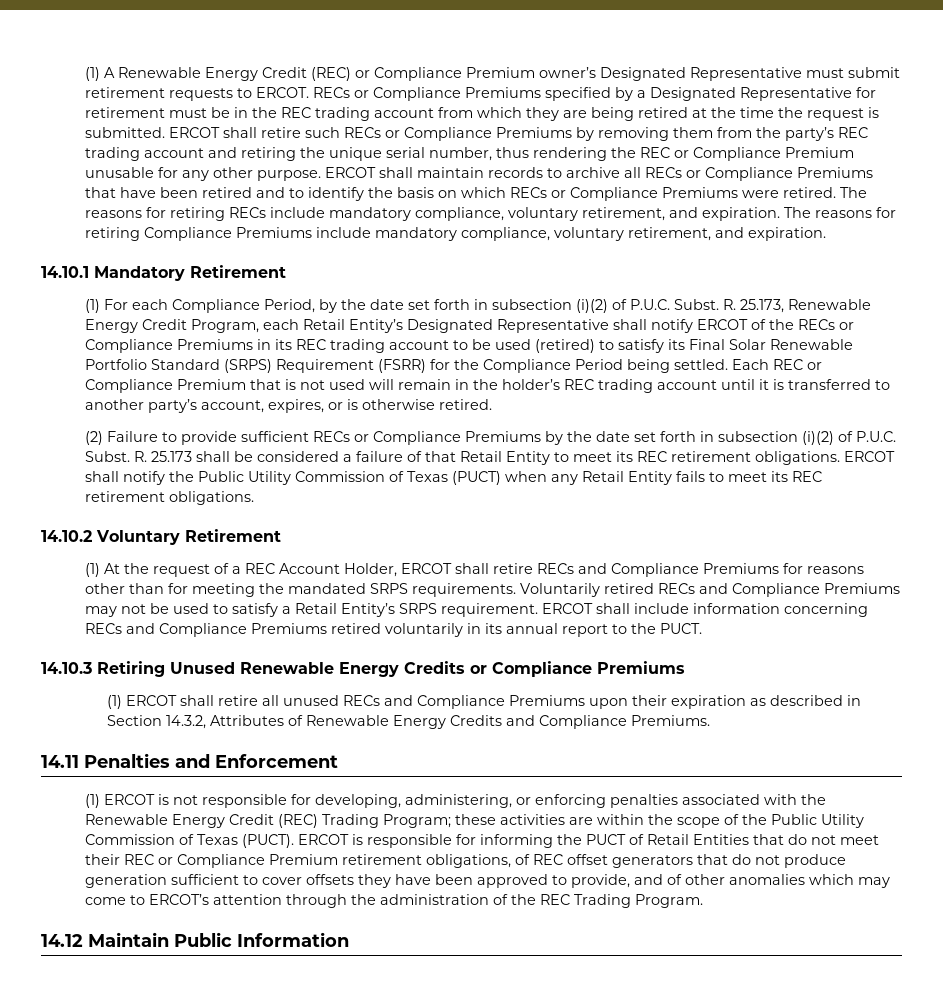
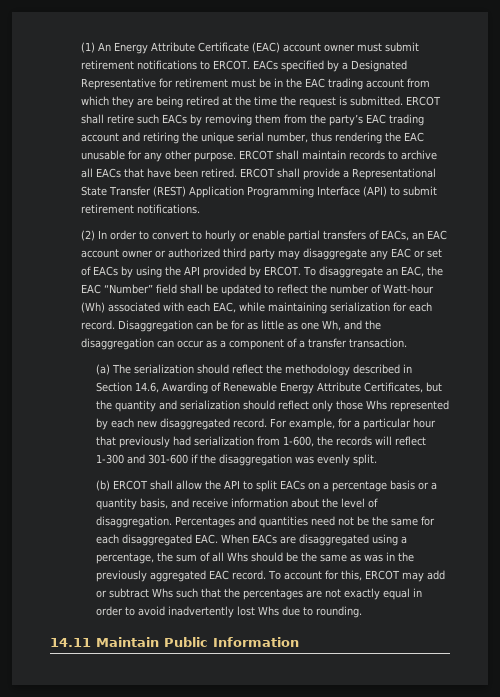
- (1) A Renewable Energy Credit (REC) or Compliance Premium owner’s Designated Representative must submit retirement requests to ERCOT.
+ (1) An Energy Attribute Certificate (EAC) account owner must submit retirement notifications to ERCOT.
- RECs or Compliance Premiums specified by a Designated Representative for retirement must be in the REC trading account from which they are being retired at the time the request is submitted.
+ EACs specified by a Designated Representative for retirement must be in the EAC trading account from which they are being retired at the time the request is submitted.
- ERCOT shall retire such RECs or Compliance Premiums by removing them from the party’s REC trading account and retiring the unique serial number, thus rendering the REC or Compliance Premium unusable for any other purpose.
+ ERCOT shall retire such EACs by removing them from the party’s EAC trading account and retiring the unique serial number, thus rendering the EAC unusable for any other purpose.
- ERCOT shall maintain records to archive all RECs or Compliance Premiums that have been retired and to identify the basis on which RECs or Compliance Premiums were retired. The reasons for retiring RECs include mandatory compliance, voluntary retirement, and expiration. The reasons for retiring Compliance Premiums include mandatory compliance, voluntary retirement, and expiration.
- 14.10.1 Mandatory Retirement
- (1) For each Compliance Period, by the date set forth in subsection (i)(2) of P.U.C. Subst. R. 25.173, Renewable Energy Credit Program, each Retail Entity’s Designated Representative shall notify ERCOT of the RECs or Compliance Premiums in its REC trading account to be used (retired) to satisfy its Final Solar Renewable Portfolio Standard (SRPS) Requirement (FSRR) for the Compliance Period being settled. Each REC or Compliance Premium that is not used will remain in the holder’s REC trading account until it is transferred to another party’s account, expires, or is otherwise retired.
- (2) Failure to provide sufficient RECs or Compliance Premiums by the date set forth in subsection (i)(2) of P.U.C. Subst. R. 25.173 shall be considered a failure of that Retail Entity to meet its REC retirement obligations. ERCOT shall notify the Public Utility Commission of Texas (PUCT) when any Retail Entity fails to meet its REC retirement obligations.
- 14.10.2 Voluntary Retirement
- (1) At the request of a REC Account Holder, ERCOT shall retire RECs and Compliance Premiums for reasons other than for meeting the mandated SRPS requirements. Voluntarily retired RECs and Compliance Premiums may not be used to satisfy a Retail Entity’s SRPS requirement. ERCOT shall include information concerning RECs and Compliance Premiums retired voluntarily in its annual report to the PUCT.
- 14.10.3 Retiring Unused Renewable Energy Credits or Compliance Premiums
- (1) ERCOT shall retire all unused RECs and Compliance Premiums upon their expiration as described in Section 14.3.2, Attributes of Renewable Energy Credits and Compliance Premiums.
- 14.11 Penalties and Enforcement
- (1) ERCOT is not responsible for developing, administering, or enforcing penalties associated with the Renewable Energy Credit (REC) Trading Program; these activities are within the scope of the Public Utility Commission of Texas (PUCT). ERCOT is responsible for informing the PUCT of Retail Entities that do not meet their REC or Compliance Premium retirement obligations, of REC offset generators that do not produce generation sufficient to cover offsets they have been approved to provide, and of other anomalies which may come to ERCOT’s attention through the administration of the REC Trading Program.
- 14.12 Maintain Public Information
+ ERCOT shall maintain records to archive all EACs that have been retired. ERCOT shall provide a Representational State Transfer (REST) Application Programming Interface (API) to submit retirement notifications.
+ (2) In order to convert to hourly or enable partial transfers of EACs, an EAC account owner or authorized third party may disaggregate any EAC or set of EACs by using the API provided by ERCOT. To disaggregate an EAC, the EAC “Number” field shall be updated to reflect the number of Watt-hour (Wh) associated with each EAC, while maintaining serialization for each record. Disaggregation can be for as little as one Wh, and the disaggregation can occur as a component of a transfer transaction.
+ (a) The serialization should reflect the methodology described in Section 14.6, Awarding of Renewable Energy Attribute Certificates, but the quantity and serialization should reflect only those Whs represented by each new disaggregated record. For example, for a particular hour that previously had serialization from 1-600, the records will reflect 1-300 and 301-600 if the disaggregation was evenly split.
+ (b) ERCOT shall allow the API to split EACs on a percentage basis or a quantity basis, and receive information about the level of disaggregation. Percentages and quantities need not be the same for each disaggregated EAC. When EACs are disaggregated using a percentage, the sum of all Whs should be the same as was in the previously aggregated EAC record. To account for this, ERCOT may add or subtract Whs such that the percentages are not exactly equal in order to avoid inadvertently lost Whs due to rounding.
+ 14.11 Maintain Public Information

